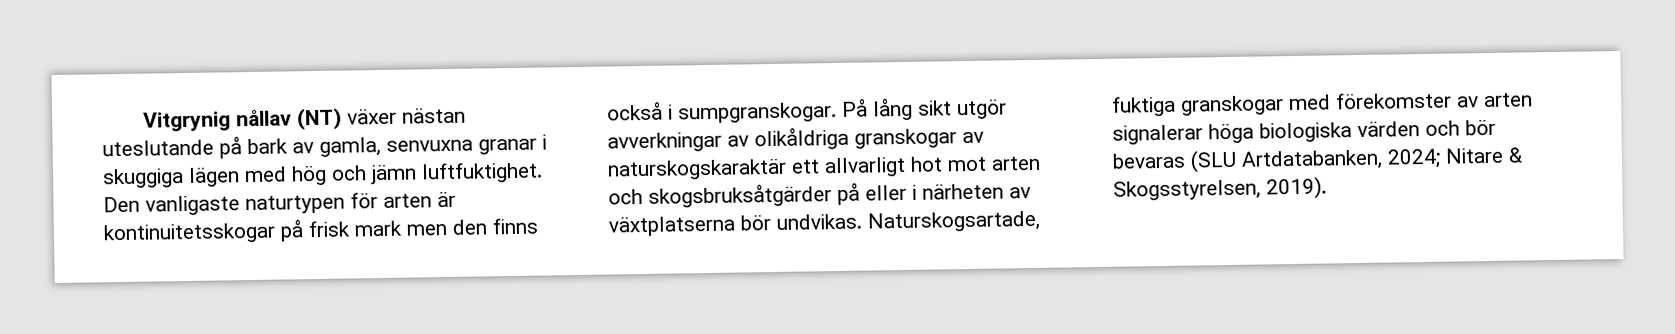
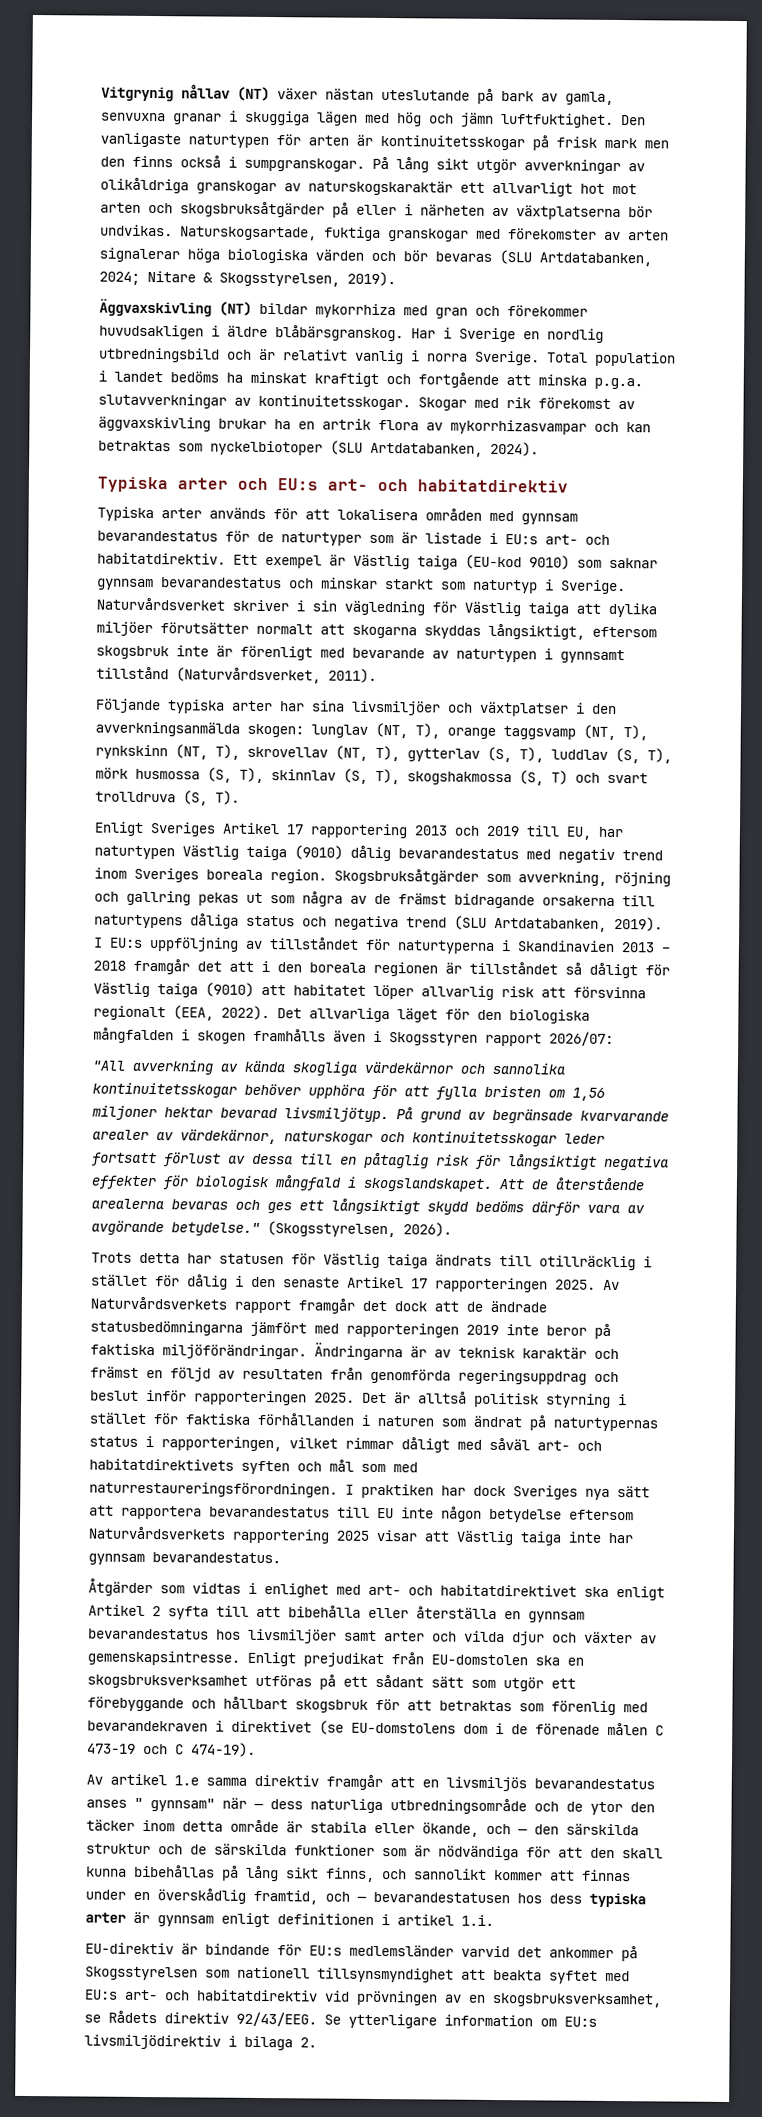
+ Äggvaxskivling (NT) bildar mykorrhiza med gran och förekommer huvudsakligen i äldre blåbärsgranskog. Har i Sverige en nordlig utbredningsbild och är relativt vanlig i norra Sverige. Total population i landet bedöms ha minskat kraftigt och fortgående att minska p.g.a. slutavverkningar av kontinuitetsskogar. Skogar med rik förekomst av äggvaxskivling brukar ha en artrik flora av mykorrhizasvampar och kan betraktas som nyckelbiotoper (SLU Artdatabanken, 2024).
+ Typiska arter och EU:s art- och habitatdirektiv
+ Typiska arter används för att lokalisera områden med gynnsam bevarandestatus för de naturtyper som är listade i EU:s art- och habitatdirektiv. Ett exempel är Västlig taiga (EU-kod 9010) som saknar gynnsam bevarandestatus och minskar starkt som naturtyp i Sverige. Naturvårdsverket skriver i sin vägledning för Västlig taiga att dylika miljöer förutsätter normalt att skogarna skyddas långsiktigt, eftersom skogsbruk inte är förenligt med bevarande av naturtypen i gynnsamt tillstånd (Naturvårdsverket, 2011).
+ Följande typiska arter har sina livsmiljöer och växtplatser i den avverkningsanmälda skogen: lunglav (NT, T), orange taggsvamp (NT, T), rynkskinn (NT, T), skrovellav (NT, T), gytterlav (S, T), luddlav (S, T), mörk husmossa (S, T), skinnlav (S, T), skogshakmossa (S, T) och svart trolldruva (S, T).
+ Enligt Sveriges Artikel 17 rapportering 2013 och 2019 till EU, har naturtypen Västlig taiga (9010) dålig bevarandestatus med negativ trend inom Sveriges boreala region. Skogsbruksåtgärder som avverkning, röjning och gallring pekas ut som några av de främst bidragande orsakerna till naturtypens dåliga status och negativa trend (SLU Artdatabanken, 2019). I EU:s uppföljning av tillståndet för naturtyperna i Skandinavien 2013 – 2018 framgår det att i den boreala regionen är tillståndet så dåligt för Västlig taiga (9010) att habitatet löper allvarlig risk att försvinna regionalt (EEA, 2022). Det allvarliga läget för den biologiska mångfalden i skogen framhålls även i Skogsstyren rapport 2026/07:
+ "All avverkning av kända skogliga värdekärnor och sannolika kontinuitetsskogar behöver upphöra för att fylla bristen om 1,56 miljoner hektar bevarad livsmiljötyp. På grund av begränsade kvarvarande arealer av värdekärnor, naturskogar och kontinuitetsskogar leder fortsatt förlust av dessa till en påtaglig risk för långsiktigt negativa effekter för biologisk mångfald i skogslandskapet. Att de återstående arealerna bevaras och ges ett långsiktigt skydd bedöms därför vara av avgörande betydelse." (Skogsstyrelsen, 2026).
+ Trots detta har statusen för Västlig taiga ändrats till otillräcklig i stället för dålig i den senaste Artikel 17 rapporteringen 2025. Av Naturvårdsverkets rapport framgår det dock att de ändrade statusbedömningarna jämfört med rapporteringen 2019 inte beror på faktiska miljöförändringar. Ändringarna är av teknisk karaktär och främst en följd av resultaten från genomförda regeringsuppdrag och beslut inför rapporteringen 2025. Det är alltså politisk styrning i stället för faktiska förhållanden i naturen som ändrat på naturtypernas status i rapporteringen, vilket rimmar dåligt med såväl art- och habitatdirektivets syften och mål som med naturrestaureringsförordningen. I praktiken har dock Sveriges nya sätt att rapportera bevarandestatus till EU inte någon betydelse eftersom Naturvårdsverkets rapportering 2025 visar att Västlig taiga inte har gynnsam bevarandestatus.
+ Åtgärder som vidtas i enlighet med art- och habitatdirektivet ska enligt Artikel 2 syfta till att bibehålla eller återställa en gynnsam bevarandestatus hos livsmiljöer samt arter och vilda djur och växter av gemenskapsintresse. Enligt prejudikat från EU-domstolen ska en skogsbruksverksamhet utföras på ett sådant sätt som utgör ett förebyggande och hållbart skogsbruk för att betraktas som förenlig med bevarandekraven i direktivet (se EU-domstolens dom i de förenade målen C 473-19 och C 474-19).
+ Av artikel 1.e samma direktiv framgår att en livsmiljös bevarandestatus anses " gynnsam" när — dess naturliga utbredningsområde och de ytor den täcker inom detta område är stabila eller ökande, och — den särskilda struktur och de särskilda funktioner som är nödvändiga för att den skall kunna bibehållas på lång sikt finns, och sannolikt kommer att finnas under en överskådlig framtid, och — bevarandestatusen hos dess typiska arter är gynnsam enligt definitionen i artikel 1.i.
+ EU-direktiv är bindande för EU:s medlemsländer varvid det ankommer på Skogsstyrelsen som nationell tillsynsmyndighet att beakta syftet med EU:s art- och habitatdirektiv vid prövningen av en skogsbruksverksamhet, se Rådets direktiv 92/43/EEG. Se ytterligare information om EU:s livsmiljödirektiv i bilaga 2.

